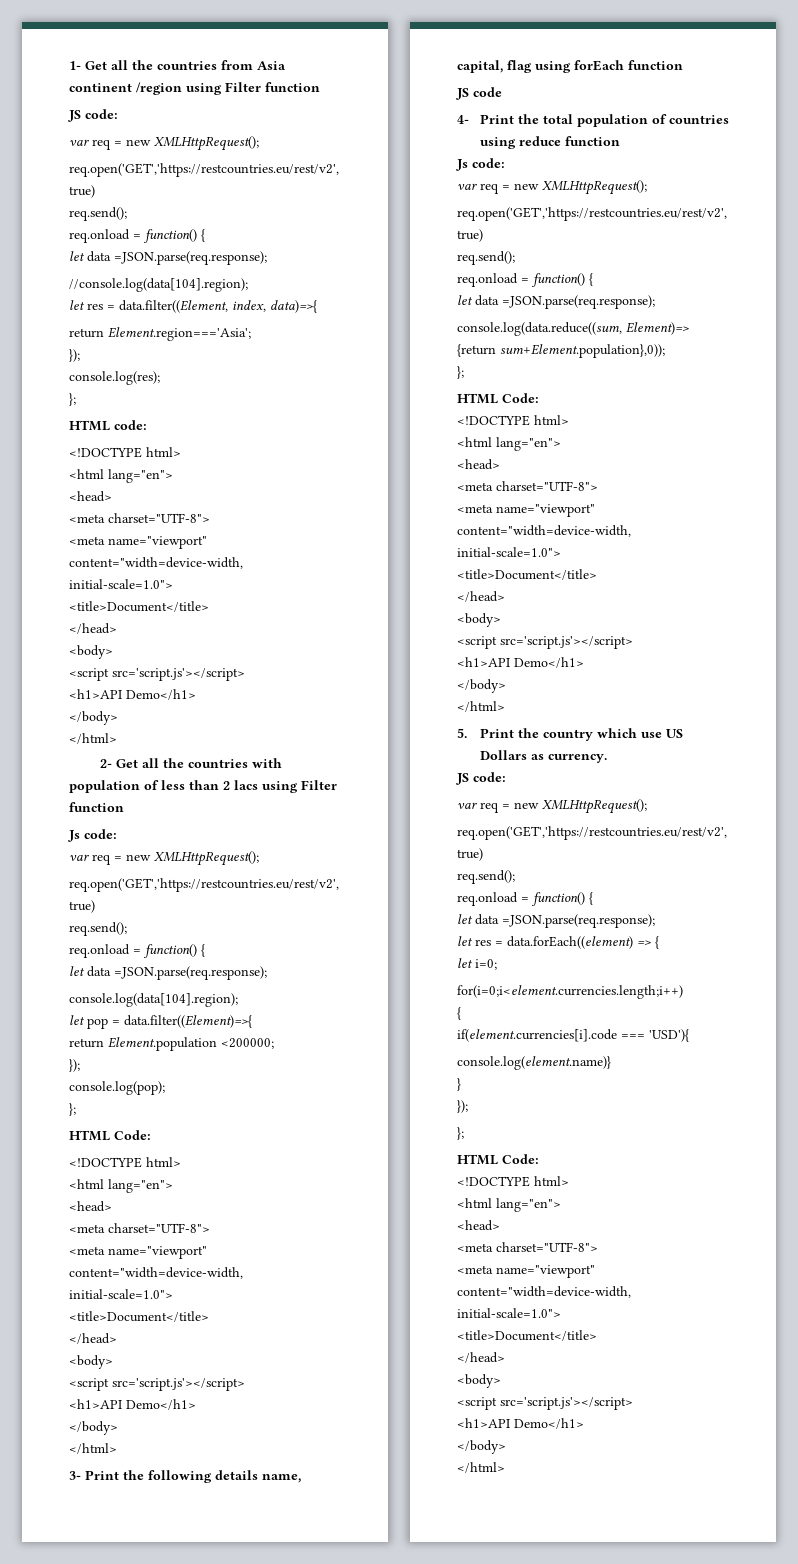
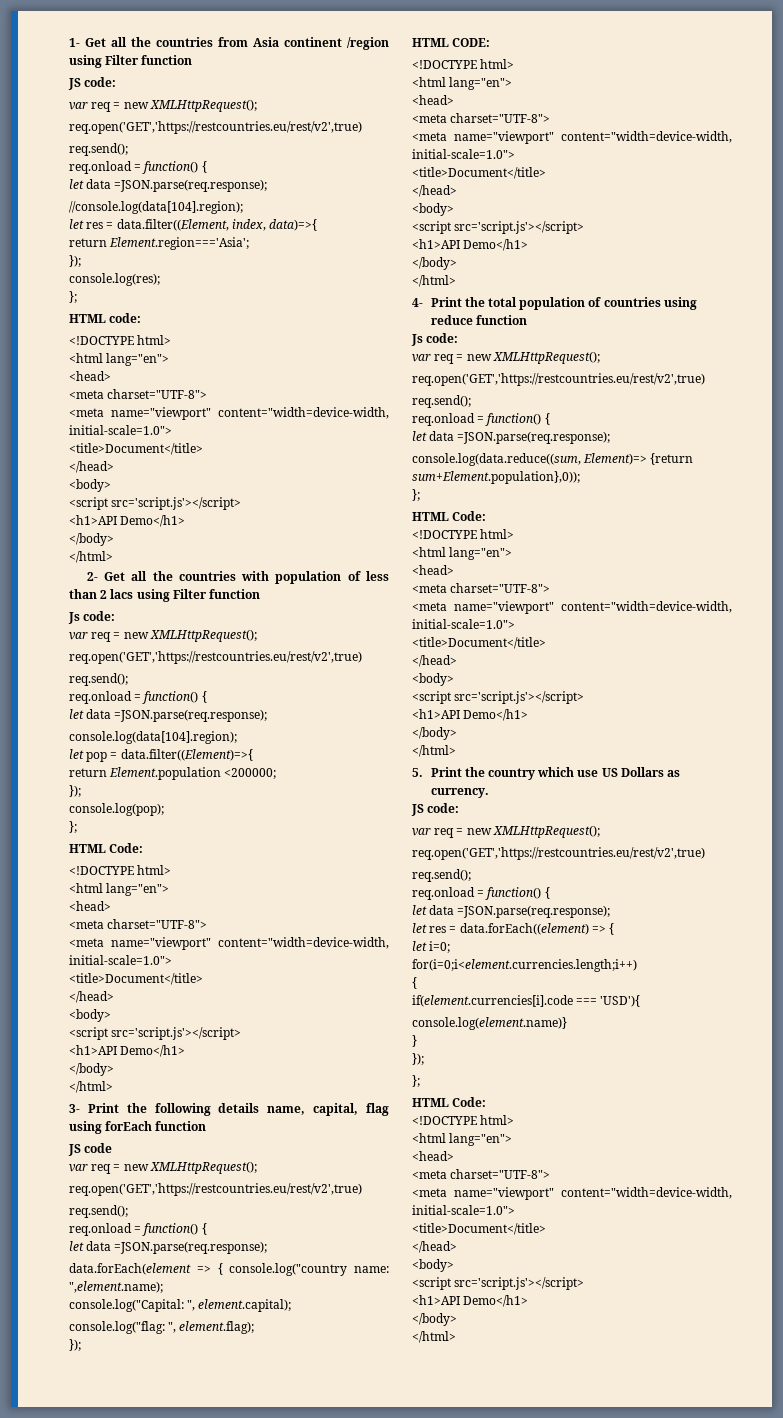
  JS code
+ var req = new XMLHttpRequest();
+ req.open('GET','https://restcountries.eu/rest/v2',true)
+ req.send();
+ req.onload = function() {
+ let data =JSON.parse(req.response);
+ data.forEach(element => { console.log("country name: ",element.name);
+ console.log("Capital: ", element.capital);
+ console.log("flag: ", element.flag);
+ });
+ HTML CODE:
+ <!DOCTYPE html>
+ <html lang="en">
+ <head>
+ <meta charset="UTF-8">
+ <meta name="viewport" content="width=device-width, initial-scale=1.0">
+ <title>Document</title>
+ </head>
+ <body>
+ <script src='script.js'></script>
+ <h1>API Demo</h1>
+ </body>
+ </html>

